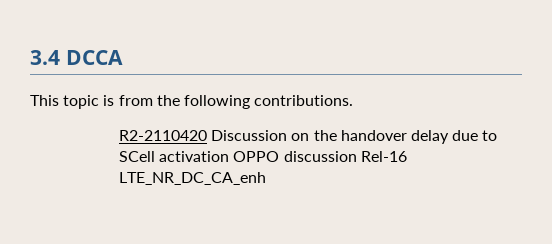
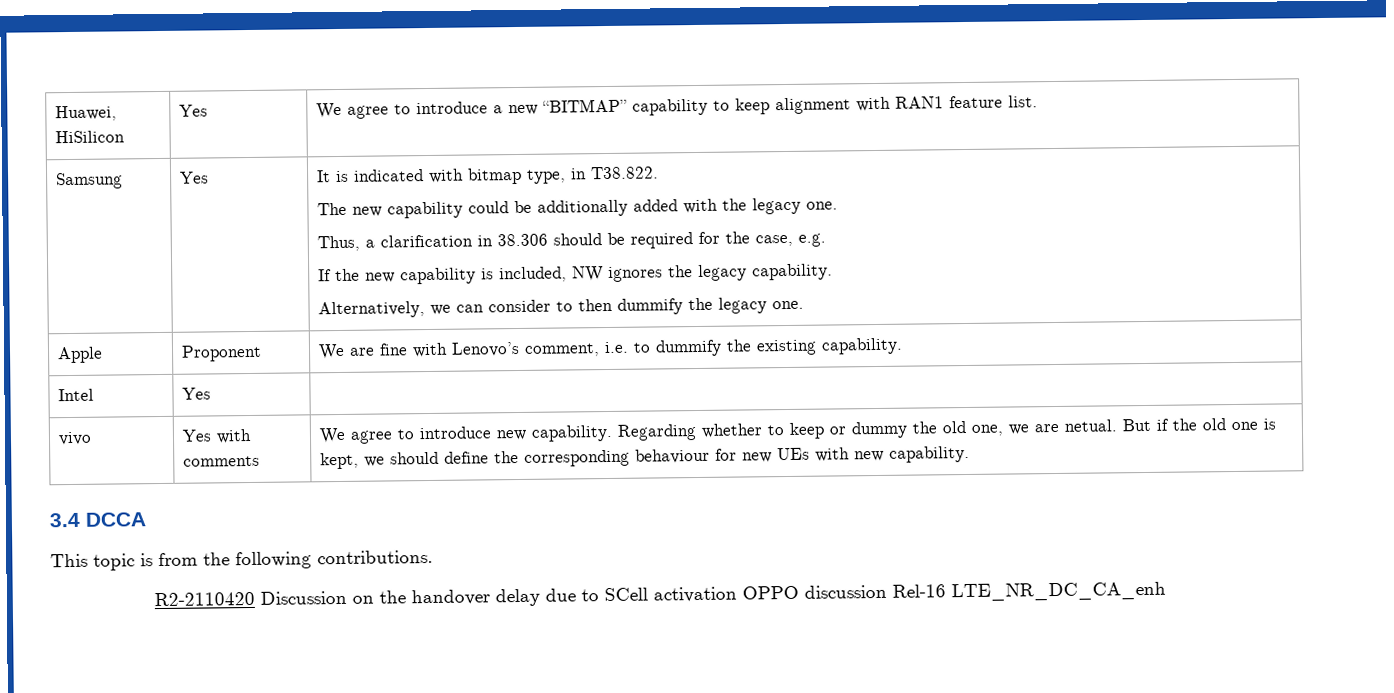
+ Huawei, HiSilicon | Yes | We agree to introduce a new “BITMAP” capability to keep alignment with RAN1 feature list.
+ Samsung | Yes | It is indicated with bitmap type, in T38.822.
+ The new capability could be additionally added with the legacy one.
+ Thus, a clarification in 38.306 should be required for the case, e.g.
+ If the new capability is included, NW ignores the legacy capability.
+ Alternatively, we can consider to then dummify the legacy one.
+ Apple | Proponent | We are fine with Lenovo’s comment, i.e. to dummify the existing capability.
+ Intel | Yes |
+ vivo | Yes with comments | We agree to introduce new capability. Regarding whether to keep or dummy the old one, we are netual. But if the old one is kept, we should define the corresponding behaviour for new UEs with new capability.

